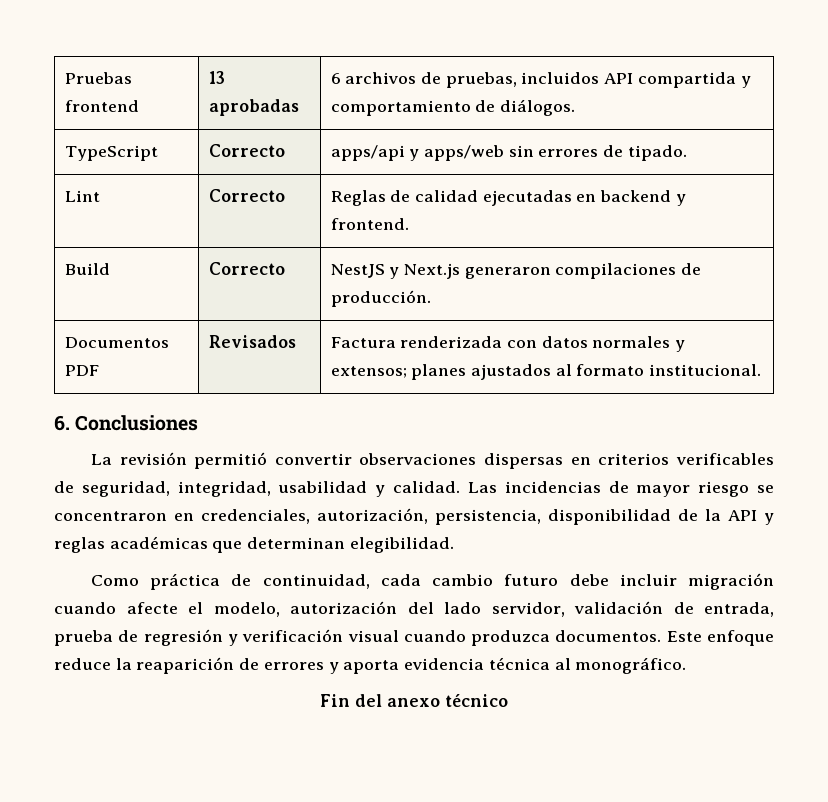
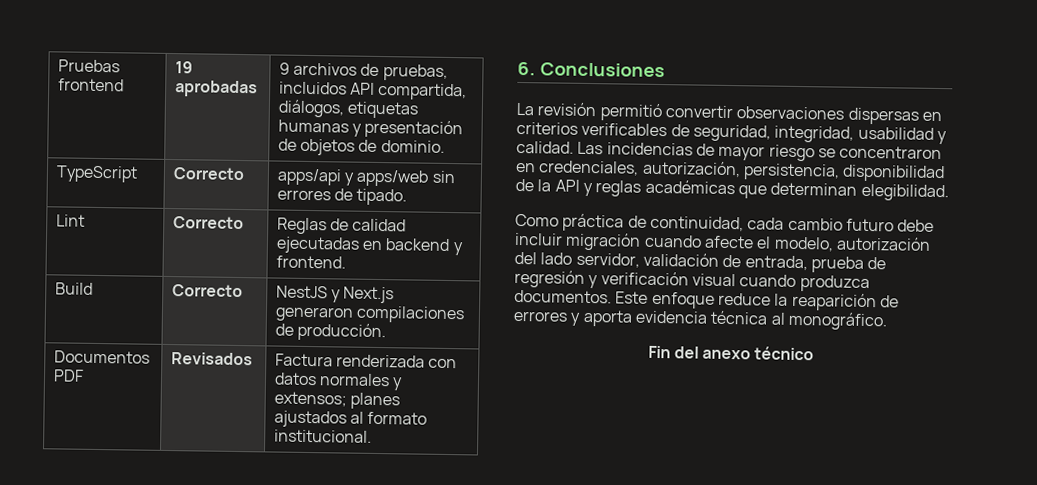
- Pruebas frontend | 13 aprobadas | 6 archivos de pruebas, incluidos API compartida y comportamiento de diálogos.
+ Pruebas frontend | 19 aprobadas | 9 archivos de pruebas, incluidos API compartida, diálogos, etiquetas humanas y presentación de objetos de dominio.

